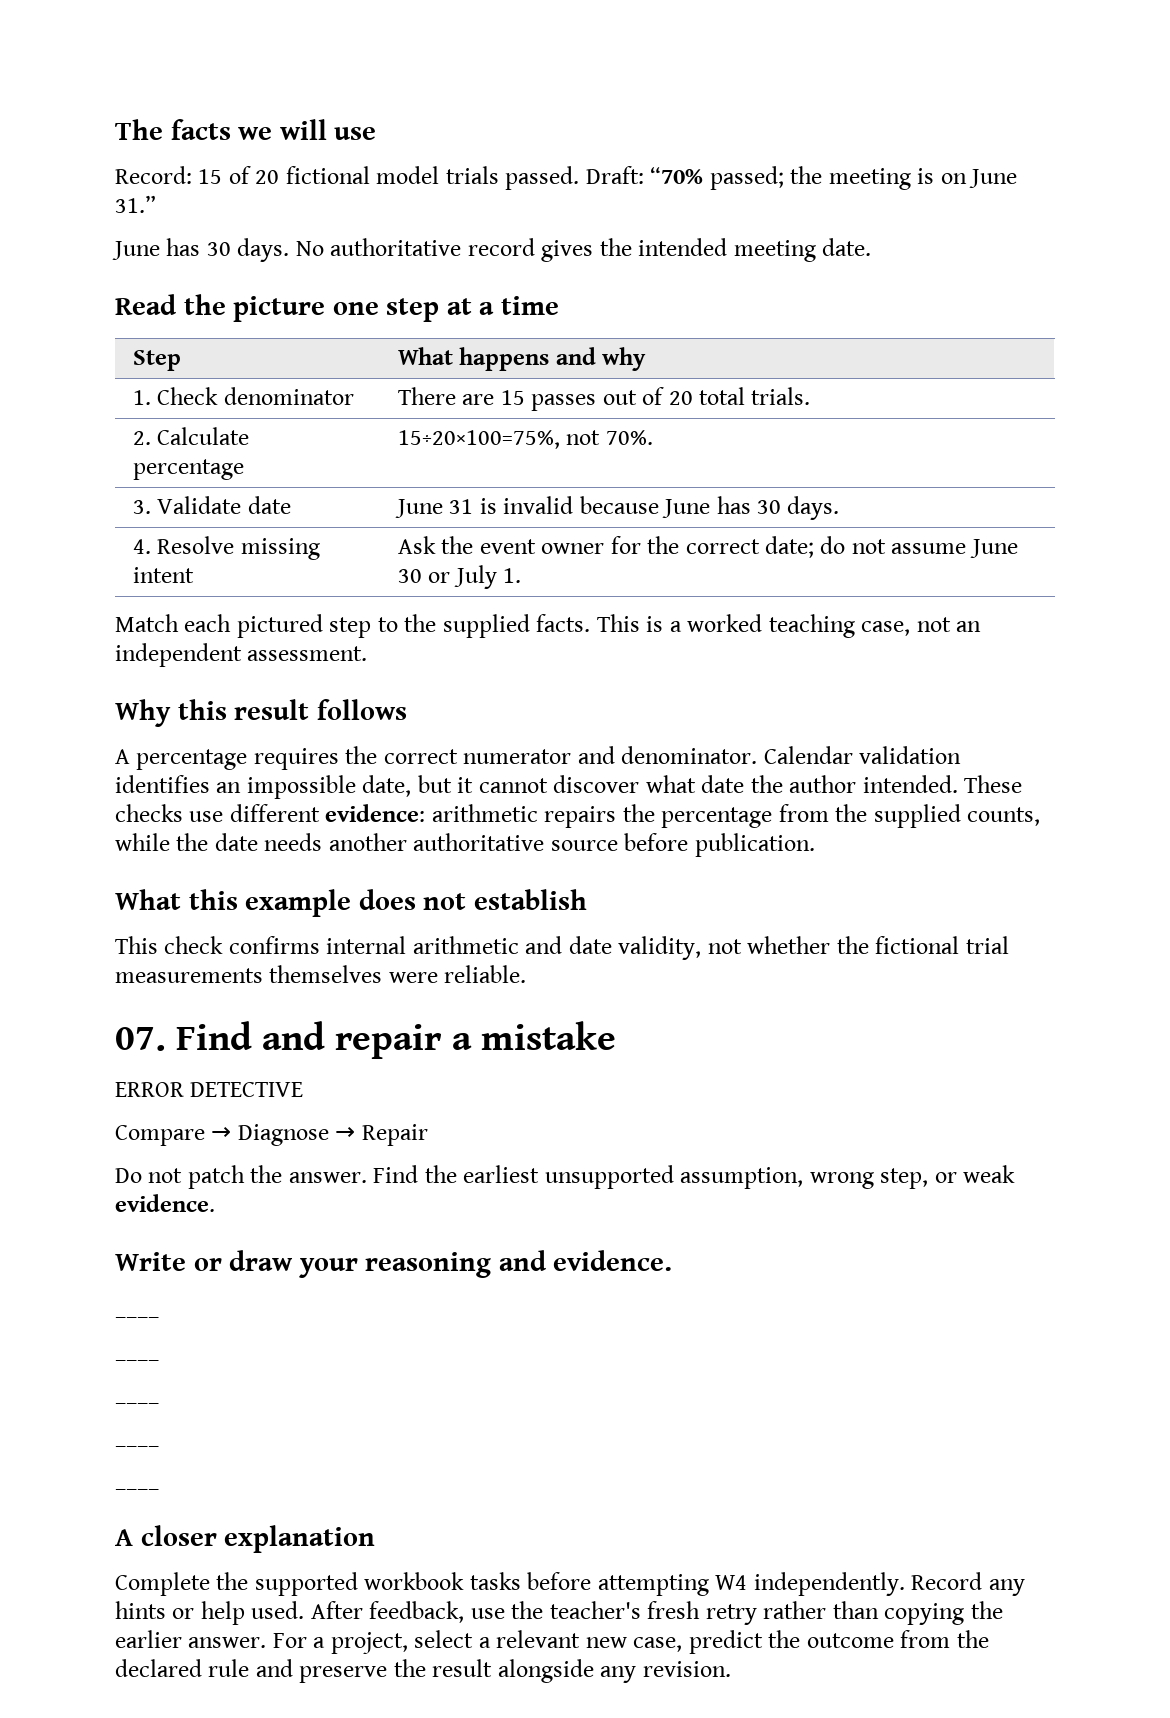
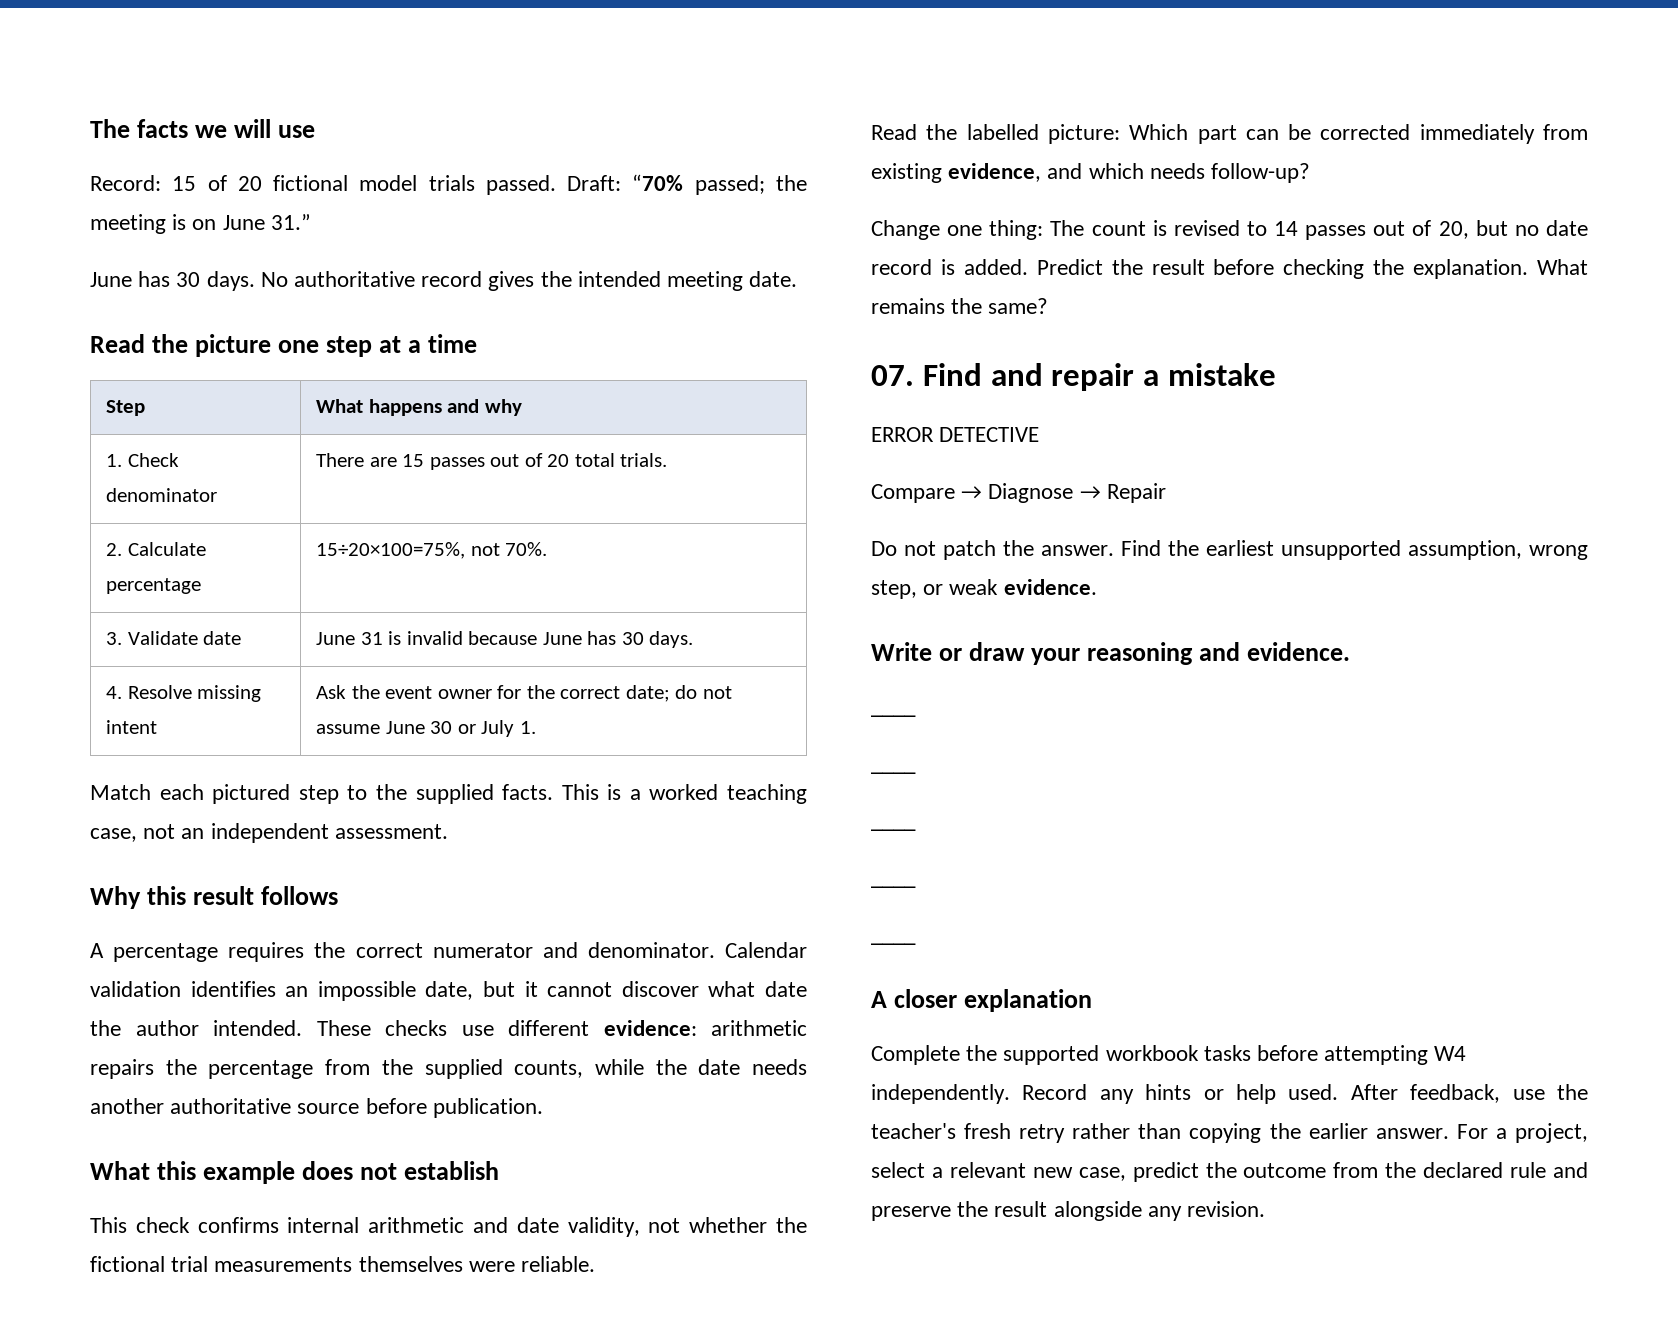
+ Read the labelled picture: Which part can be corrected immediately from existing evidence, and which needs follow-up?
+ Change one thing: The count is revised to 14 passes out of 20, but no date record is added. Predict the result before checking the explanation. What remains the same?

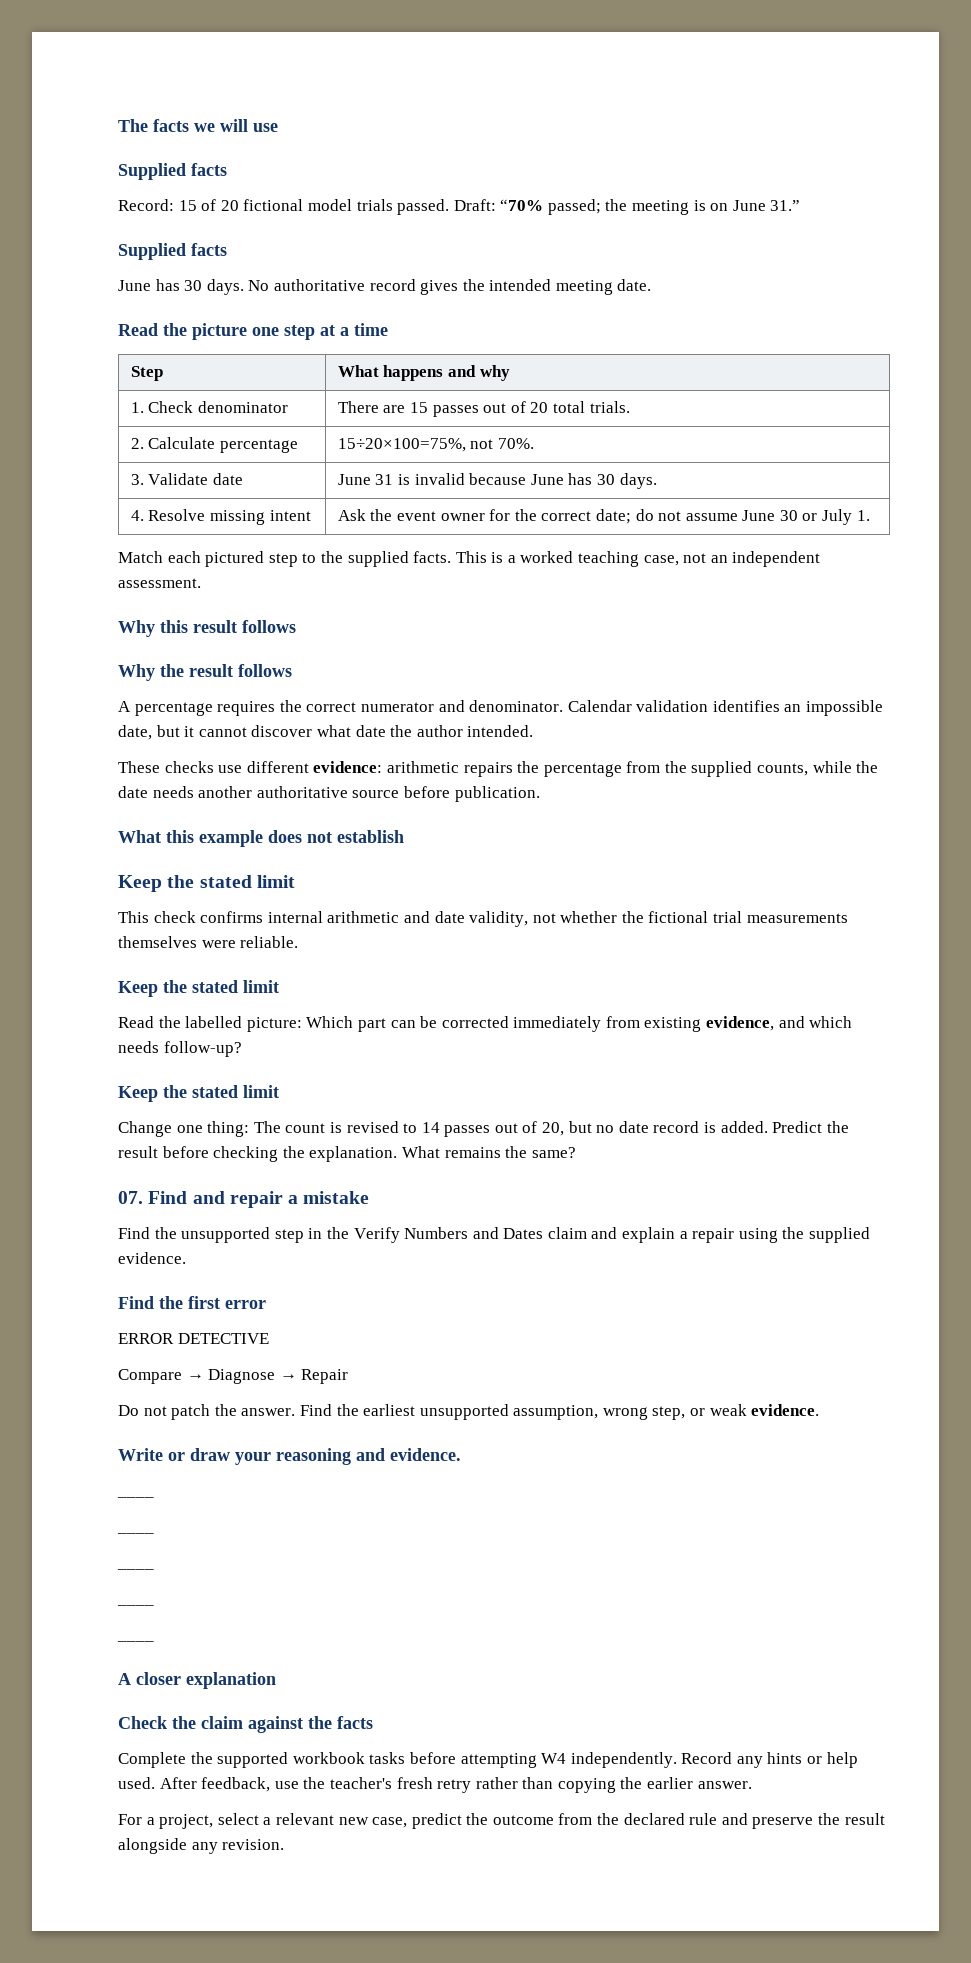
  The facts we will use
+ Supplied facts
  Draft: “70% passed; the meeting is on June 31.”
+ Supplied facts
+ Why the result follows
- Calendar validation identifies an impossible date, but it cannot discover what date the author intended. These checks use different evidence: arithmetic repairs the percentage from the supplied counts, while the date needs another authoritative source before publication.
+ Calendar validation identifies an impossible date, but it cannot discover what date the author intended.
+ These checks use different evidence: arithmetic repairs the percentage from the supplied counts, while the date needs another authoritative source before publication.
  What this example does not establish
+ Keep the stated limit
  This check confirms internal arithmetic and date validity, not whether the fictional trial measurements themselves were reliable.
+ Keep the stated limit
  Read the labelled picture: Which part can be corrected immediately from existing evidence, and which needs follow-up?
+ Keep the stated limit
+ Find the unsupported step in the Verify Numbers and Dates claim and explain a repair using the supplied evidence.
+ Find the first error
+ Check the claim against the facts
- After feedback, use the teacher's fresh retry rather than copying the earlier answer. For a project, select a relevant new case, predict the outcome from the declared rule and preserve the result alongside any revision.
+ After feedback, use the teacher's fresh retry rather than copying the earlier answer.
+ For a project, select a relevant new case, predict the outcome from the declared rule and preserve the result alongside any revision.

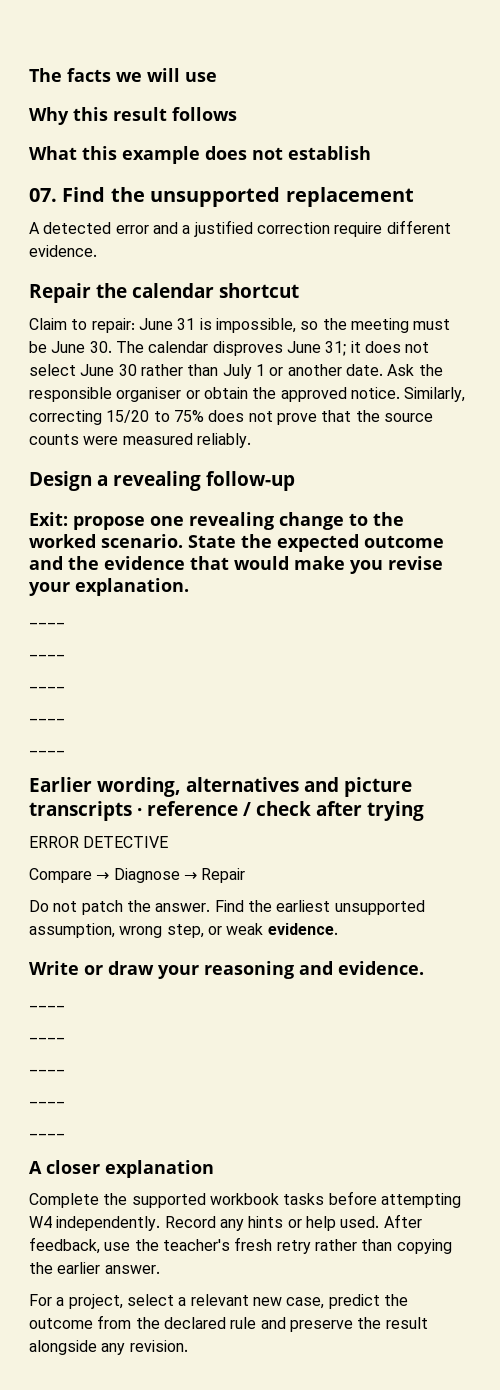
  The facts we will use
- Supplied facts
- Record: 15 of 20 fictional model trials passed. Draft: “70% passed; the meeting is on June 31.”
- Supplied facts
- June has 30 days. No authoritative record gives the intended meeting date.
- Read the picture one step at a time
- Step | What happens and why
- 1. Check denominator | There are 15 passes out of 20 total trials.
- 2. Calculate percentage | 15÷20×100=75%, not 70%.
- 3. Validate date | June 31 is invalid because June has 30 days.
- 4. Resolve missing intent | Ask the event owner for the correct date; do not assume June 30 or July 1.
- Match each pictured step to the supplied facts. This is a worked teaching case, not an independent assessment.
  Why this result follows
- Why the result follows
- A percentage requires the correct numerator and denominator. Calendar validation identifies an impossible date, but it cannot discover what date the author intended.
- These checks use different evidence: arithmetic repairs the percentage from the supplied counts, while the date needs another authoritative source before publication.
  What this example does not establish
- Keep the stated limit
- This check confirms internal arithmetic and date validity, not whether the fictional trial measurements themselves were reliable.
- Keep the stated limit
- Read the labelled picture: Which part can be corrected immediately from existing evidence, and which needs follow-up?
- Keep the stated limit
- Change one thing: The count is revised to 14 passes out of 20, but no date record is added. Predict the result before checking the explanation. What remains the same?
- 07. Find and repair a mistake
- Find the unsupported step in the Verify Numbers and Dates claim and explain a repair using the supplied evidence.
- Find the first error
+ 07. Find the unsupported replacement
+ A detected error and a justified correction require different evidence.
+ Repair the calendar shortcut
+ Claim to repair: June 31 is impossible, so the meeting must be June 30. The calendar disproves June 31; it does not select June 30 rather than July 1 or another date. Ask the responsible organiser or obtain the approved notice. Similarly, correcting 15/20 to 75% does not prove that the source counts were measured reliably.
+ Design a revealing follow-up
+ Exit: propose one revealing change to the worked scenario. State the expected outcome and the evidence that would make you revise your explanation.
+ ____
+ ____
+ ____
+ ____
+ ____
+ Earlier wording, alternatives and picture transcripts · reference / check after trying
- Check the claim against the facts

